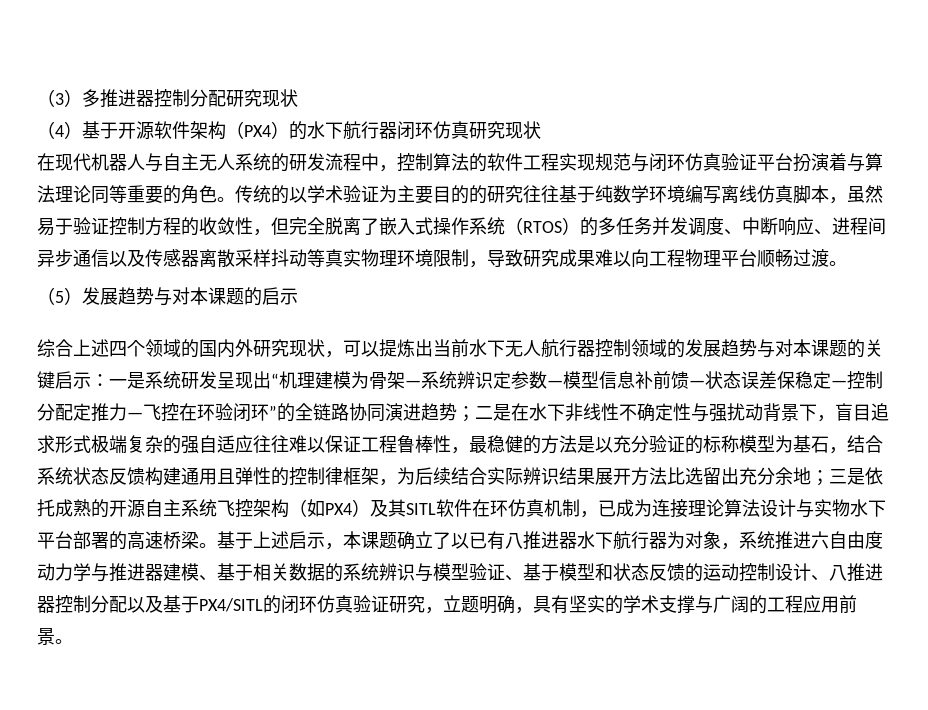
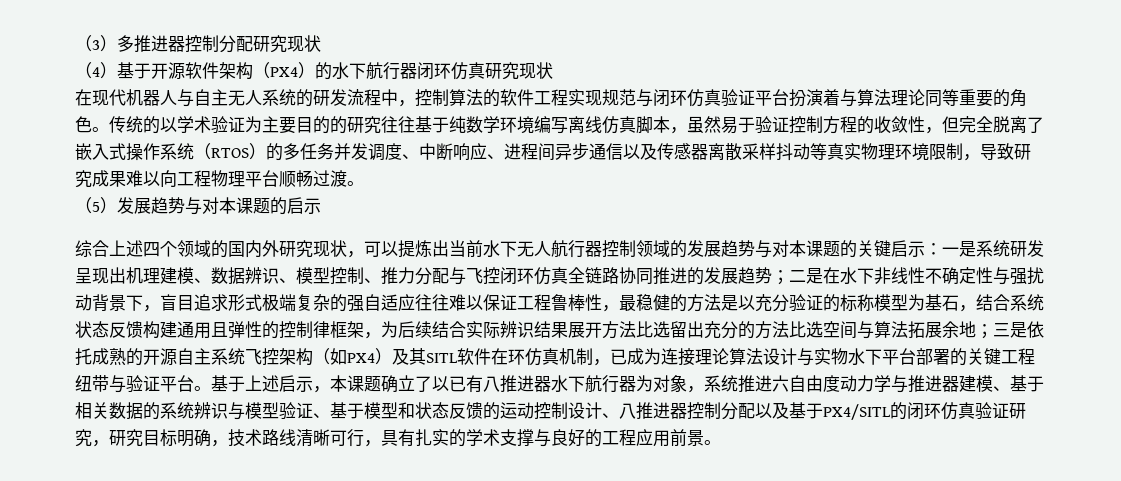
- 一是系统研发呈现出“机理建模为骨架—系统辨识定参数—模型信息补前馈—状态误差保稳定—控制分配定推力—飞控在环验闭环”的全链路协同演进趋势；
+ 一是系统研发呈现出机理建模、数据辨识、模型控制、推力分配与飞控闭环仿真全链路协同推进的发展趋势；
- 二是在水下非线性不确定性与强扰动背景下，盲目追求形式极端复杂的强自适应往往难以保证工程鲁棒性，最稳健的方法是以充分验证的标称模型为基石，结合系统状态反馈构建通用且弹性的控制律框架，为后续结合实际辨识结果展开方法比选留出充分余地；
+ 二是在水下非线性不确定性与强扰动背景下，盲目追求形式极端复杂的强自适应往往难以保证工程鲁棒性，最稳健的方法是以充分验证的标称模型为基石，结合系统状态反馈构建通用且弹性的控制律框架，为后续结合实际辨识结果展开方法比选留出充分的方法比选空间与算法拓展余地；
- 三是依托成熟的开源自主系统飞控架构（如PX4）及其SITL软件在环仿真机制，已成为连接理论算法设计与实物水下平台部署的高速桥梁。
+ 三是依托成熟的开源自主系统飞控架构（如PX4）及其SITL软件在环仿真机制，已成为连接理论算法设计与实物水下平台部署的关键工程纽带与验证平台。
- 基于上述启示，本课题确立了以已有八推进器水下航行器为对象，系统推进六自由度动力学与推进器建模、基于相关数据的系统辨识与模型验证、基于模型和状态反馈的运动控制设计、八推进器控制分配以及基于PX4/SITL的闭环仿真验证研究，立题明确，具有坚实的学术支撑与广阔的工程应用前景。
+ 基于上述启示，本课题确立了以已有八推进器水下航行器为对象，系统推进六自由度动力学与推进器建模、基于相关数据的系统辨识与模型验证、基于模型和状态反馈的运动控制设计、八推进器控制分配以及基于PX4/SITL的闭环仿真验证研究，研究目标明确，技术路线清晰可行，具有扎实的学术支撑与良好的工程应用前景。

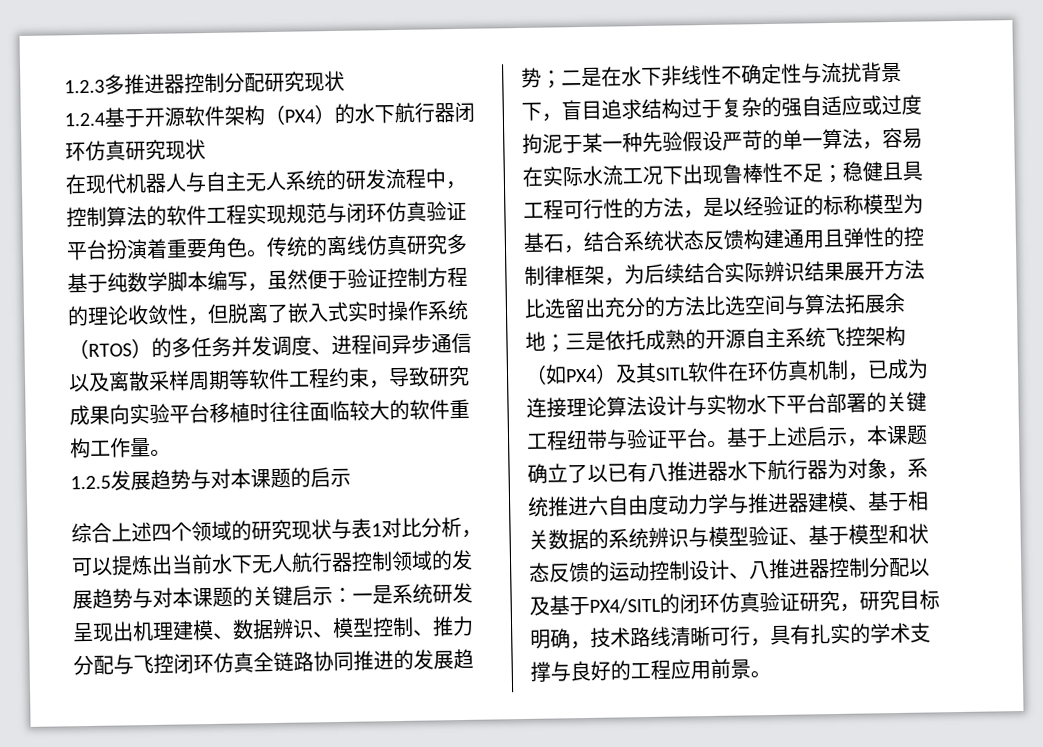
- （3）多推进器控制分配研究现状
+ 1.2.3多推进器控制分配研究现状
- （4）基于开源软件架构（PX4）的水下航行器闭环仿真研究现状
+ 1.2.4基于开源软件架构（PX4）的水下航行器闭环仿真研究现状
- 在现代机器人与自主无人系统的研发流程中，控制算法的软件工程实现规范与闭环仿真验证平台扮演着与算法理论同等重要的角色。传统的以学术验证为主要目的的研究往往基于纯数学环境编写离线仿真脚本，虽然易于验证控制方程的收敛性，但完全脱离了嵌入式操作系统（RTOS）的多任务并发调度、中断响应、进程间异步通信以及传感器离散采样抖动等真实物理环境限制，导致研究成果难以向工程物理平台顺畅过渡。
+ 在现代机器人与自主无人系统的研发流程中，控制算法的软件工程实现规范与闭环仿真验证平台扮演着重要角色。传统的离线仿真研究多基于纯数学脚本编写，虽然便于验证控制方程的理论收敛性，但脱离了嵌入式实时操作系统（RTOS）的多任务并发调度、进程间异步通信以及离散采样周期等软件工程约束，导致研究成果向实验平台移植时往往面临较大的软件重构工作量。
- （5）发展趋势与对本课题的启示
+ 1.2.5发展趋势与对本课题的启示
- 综合上述四个领域的国内外研究现状，可以提炼出当前水下无人航行器控制领域的发展趋势与对本课题的关键启示：
+ 综合上述四个领域的研究现状与表1对比分析，可以提炼出当前水下无人航行器控制领域的发展趋势与对本课题的关键启示：
- 二是在水下非线性不确定性与强扰动背景下，盲目追求形式极端复杂的强自适应往往难以保证工程鲁棒性，最稳健的方法是以充分验证的标称模型为基石，结合系统状态反馈构建通用且弹性的控制律框架，为后续结合实际辨识结果展开方法比选留出充分的方法比选空间与算法拓展余地；
+ 二是在水下非线性不确定性与流扰背景下，盲目追求结构过于复杂的强自适应或过度拘泥于某一种先验假设严苛的单一算法，容易在实际水流工况下出现鲁棒性不足；稳健且具工程可行性的方法，是以经验证的标称模型为基石，结合系统状态反馈构建通用且弹性的控制律框架，为后续结合实际辨识结果展开方法比选留出充分的方法比选空间与算法拓展余地；

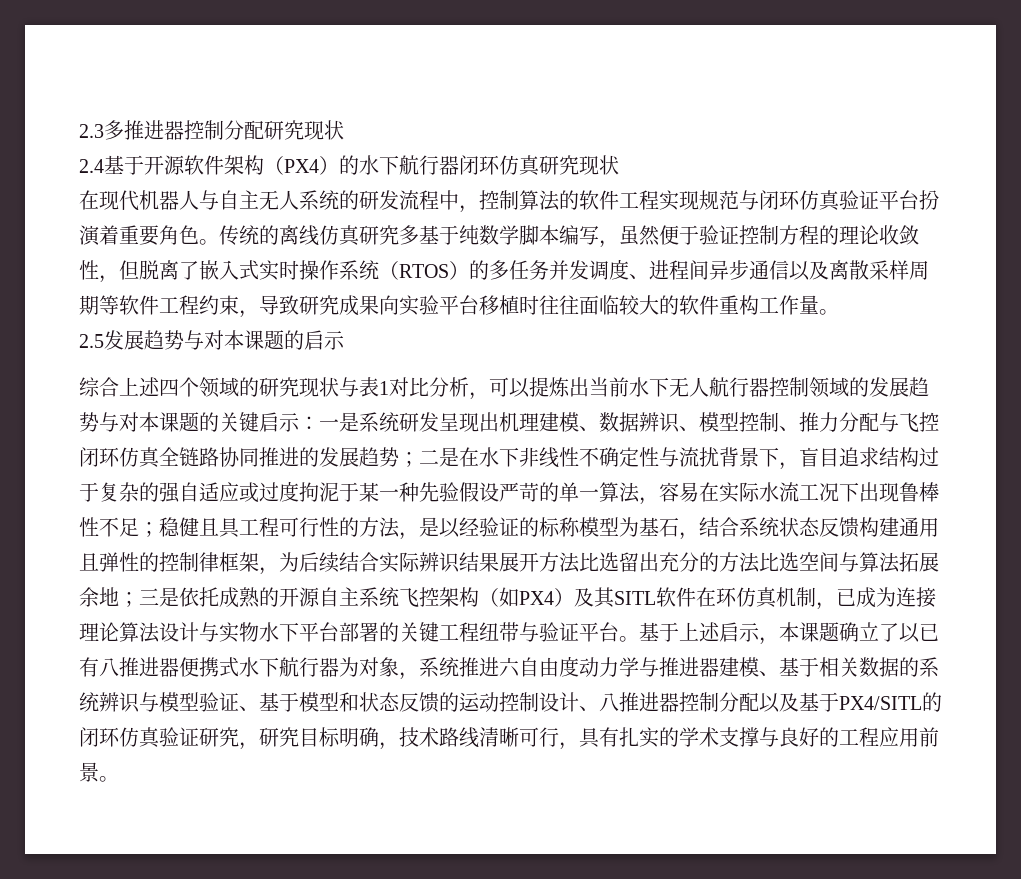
- 1.2.3多推进器控制分配研究现状
+ 2.3多推进器控制分配研究现状
- 1.2.4基于开源软件架构（PX4）的水下航行器闭环仿真研究现状
+ 2.4基于开源软件架构（PX4）的水下航行器闭环仿真研究现状
- 1.2.5发展趋势与对本课题的启示
+ 2.5发展趋势与对本课题的启示
- 基于上述启示，本课题确立了以已有八推进器水下航行器为对象，系统推进六自由度动力学与推进器建模、基于相关数据的系统辨识与模型验证、基于模型和状态反馈的运动控制设计、八推进器控制分配以及基于PX4/SITL的闭环仿真验证研究，研究目标明确，技术路线清晰可行，具有扎实的学术支撑与良好的工程应用前景。
+ 基于上述启示，本课题确立了以已有八推进器便携式水下航行器为对象，系统推进六自由度动力学与推进器建模、基于相关数据的系统辨识与模型验证、基于模型和状态反馈的运动控制设计、八推进器控制分配以及基于PX4/SITL的闭环仿真验证研究，研究目标明确，技术路线清晰可行，具有扎实的学术支撑与良好的工程应用前景。

